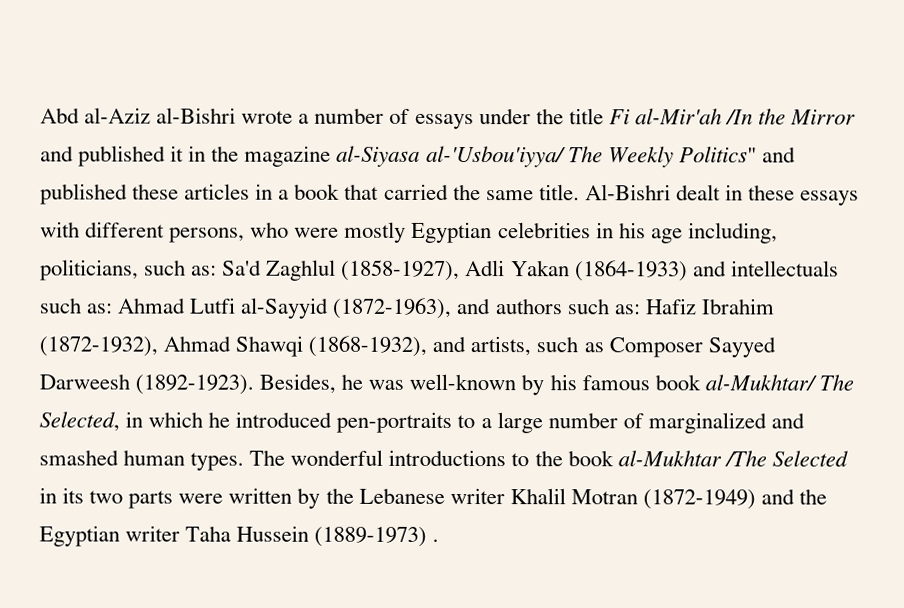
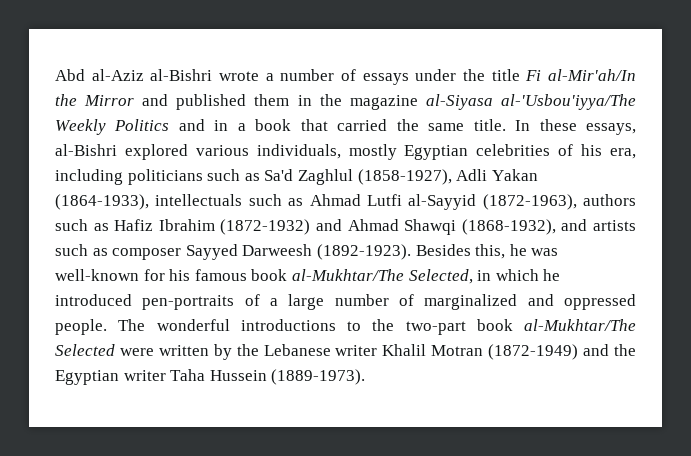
- Abd al-Aziz al-Bishri wrote a number of essays under the title Fi al-Mir'ah /In the Mirror and published it in the magazine al-Siyasa al-'Usbou'iyya/ The Weekly Politics" and published these articles in a book that carried the same title.
+ Abd al-Aziz al-Bishri wrote a number of essays under the title Fi al-Mir'ah/In the Mirror and published them in the magazine al-Siyasa al-'Usbou'iyya/The Weekly Politics and in a book that carried the same title.
- Al-Bishri dealt in these essays with different persons, who were mostly Egyptian celebrities in his age including, politicians, such as: Sa'd Zaghlul (1858-1927), Adli Yakan (1864-1933) and intellectuals such as: Ahmad Lutfi al-Sayyid (1872-1963), and authors such as: Hafiz Ibrahim (1872-1932), Ahmad Shawqi (1868-1932), and artists, such as Composer Sayyed Darweesh (1892-1923).
+ In these essays, al-Bishri explored various individuals, mostly Egyptian celebrities of his era, including politicians such as Sa'd Zaghlul (1858-1927), Adli Yakan (1864-1933), intellectuals such as Ahmad Lutfi al-Sayyid (1872-1963), authors such as Hafiz Ibrahim (1872-1932) and Ahmad Shawqi (1868-1932), and artists such as composer Sayyed Darweesh (1892-1923).
- Besides, he was well-known by his famous book al-Mukhtar/ The Selected, in which he introduced pen-portraits to a large number of marginalized and smashed human types.
+ Besides this, he was well-known for his famous book al-Mukhtar/The Selected, in which he introduced pen-portraits of a large number of marginalized and oppressed people.
- The wonderful introductions to the book al-Mukhtar /The Selected in its two parts were written by the Lebanese writer Khalil Motran (1872-1949) and the Egyptian writer Taha Hussein (1889-1973) .
+ The wonderful introductions to the two-part book al-Mukhtar/The Selected were written by the Lebanese writer Khalil Motran (1872-1949) and the Egyptian writer Taha Hussein (1889-1973).

